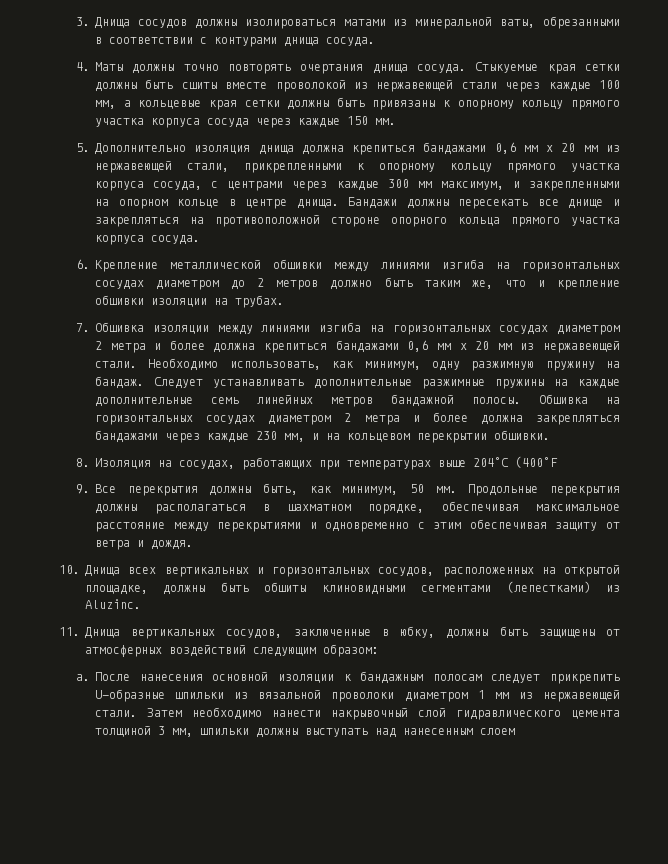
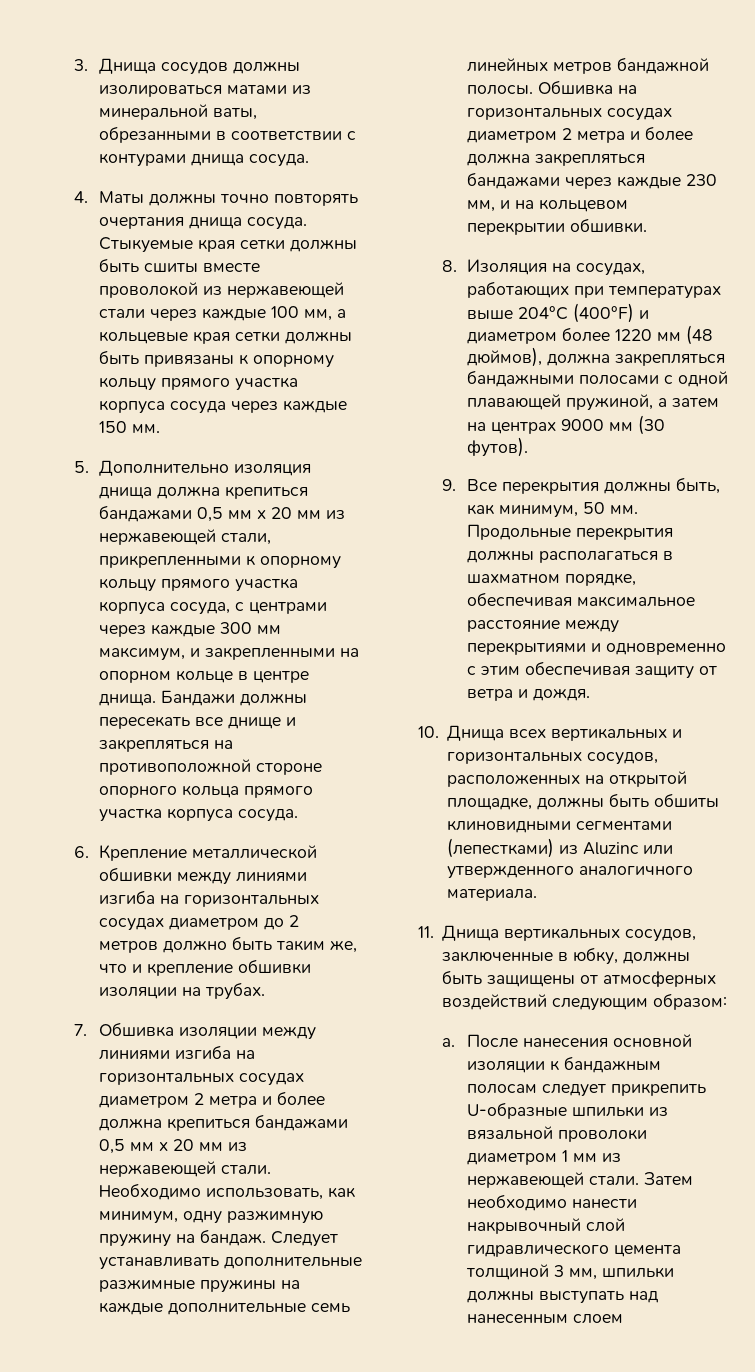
- 5. Дополнительно изоляция днища должна крепиться бандажами 0,6 мм x 20 мм из нержавеющей стали, прикрепленными к опорному кольцу прямого участка корпуса сосуда, с центрами через каждые 300 мм максимум, и закрепленными на опорном кольце в центре днища.
+ 5. Дополнительно изоляция днища должна крепиться бандажами 0,5 мм x 20 мм из нержавеющей стали, прикрепленными к опорному кольцу прямого участка корпуса сосуда, с центрами через каждые 300 мм максимум, и закрепленными на опорном кольце в центре днища.
- 7. Обшивка изоляции между линиями изгиба на горизонтальных сосудах диаметром 2 метра и более должна крепиться бандажами 0,6 мм x 20 мм из нержавеющей стали.
+ 7. Обшивка изоляции между линиями изгиба на горизонтальных сосудах диаметром 2 метра и более должна крепиться бандажами 0,5 мм x 20 мм из нержавеющей стали.
- 8. Изоляция на сосудах, работающих при температурах выше 204°С (400°F
+ 8. Изоляция на сосудах, работающих при температурах выше 204°С (400°F) и диаметром более 1220 мм (48 дюймов), должна закрепляться бандажными полосами с одной плавающей пружиной, а затем на центрах 9000 мм (30 футов).
- 10. Днища всех вертикальных и горизонтальных сосудов, расположенных на открытой площадке, должны быть обшиты клиновидными сегментами (лепестками) из Aluzinc.
+ 10. Днища всех вертикальных и горизонтальных сосудов, расположенных на открытой площадке, должны быть обшиты клиновидными сегментами (лепестками) из Aluzinc или утвержденного аналогичного материала.

